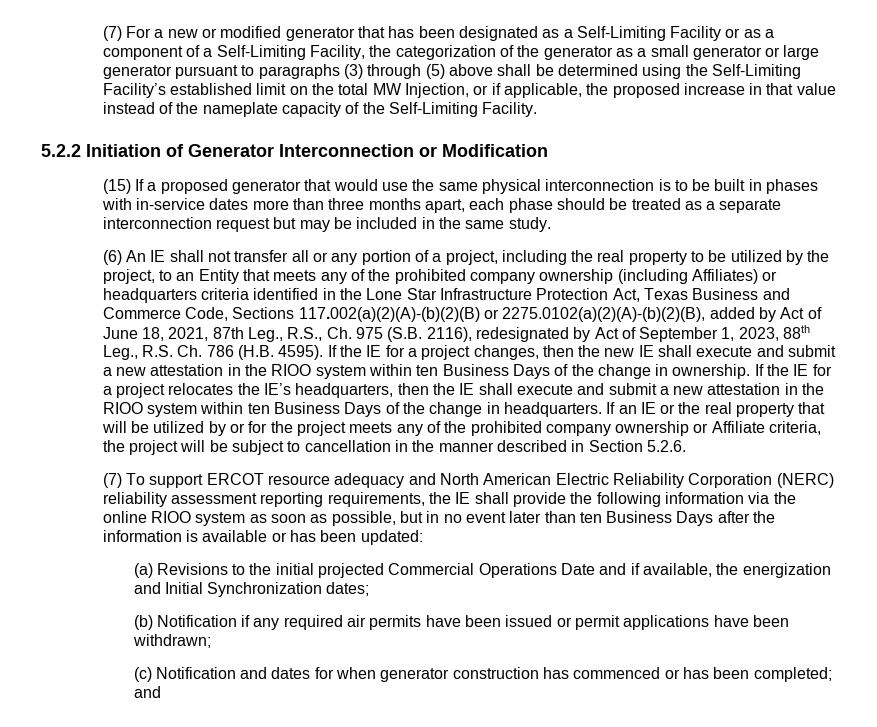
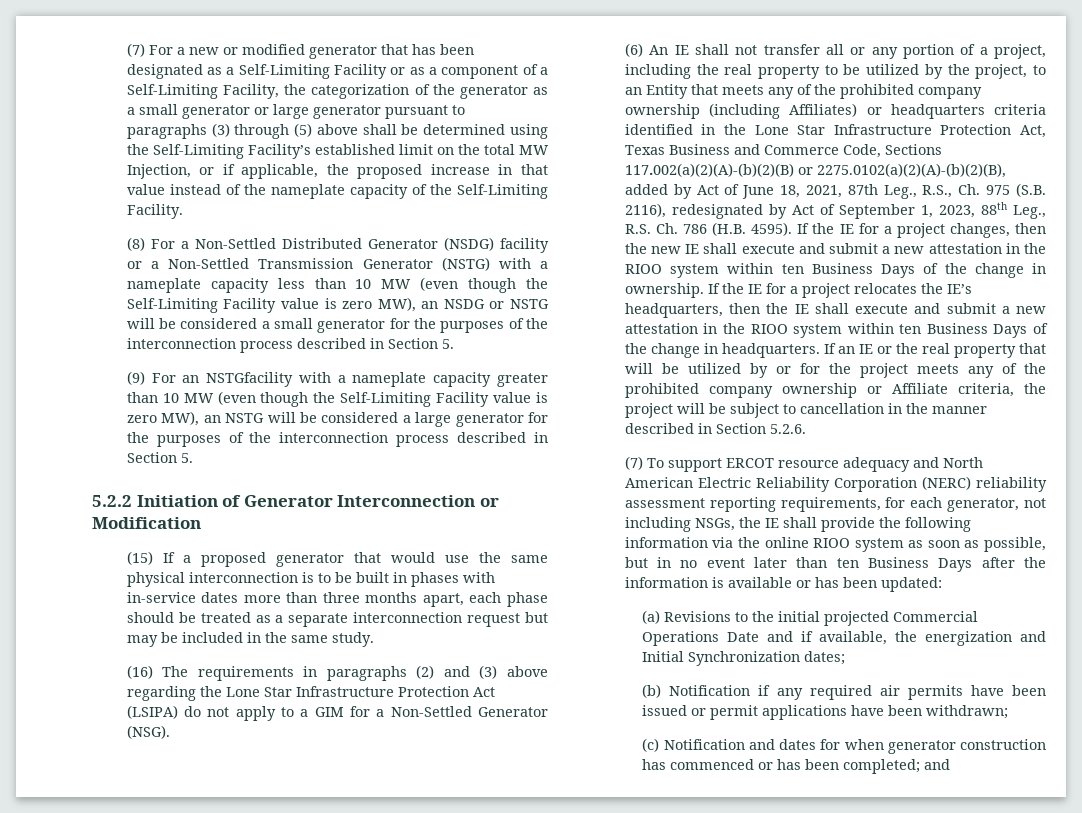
+ (8) For a Non-Settled Distributed Generator (NSDG) facility or a Non-Settled Transmission Generator (NSTG) with a nameplate capacity less than 10 MW (even though the Self-Limiting Facility value is zero MW), an NSDG or NSTG will be considered a small generator for the purposes of the interconnection process described in Section 5.
+ (9) For an NSTGfacility with a nameplate capacity greater than 10 MW (even though the Self-Limiting Facility value is zero MW), an NSTG will be considered a large generator for the purposes of the interconnection process described in Section 5.
+ (16) The requirements in paragraphs (2) and (3) above regarding the Lone Star Infrastructure Protection Act (LSIPA) do not apply to a GIM for a Non-Settled Generator (NSG).
- (7) To support ERCOT resource adequacy and North American Electric Reliability Corporation (NERC) reliability assessment reporting requirements, the IE shall provide the following information via the online RIOO system as soon as possible, but in no event later than ten Business Days after the information is available or has been updated:
+ (7) To support ERCOT resource adequacy and North American Electric Reliability Corporation (NERC) reliability assessment reporting requirements, for each generator, not including NSGs, the IE shall provide the following information via the online RIOO system as soon as possible, but in no event later than ten Business Days after the information is available or has been updated:

